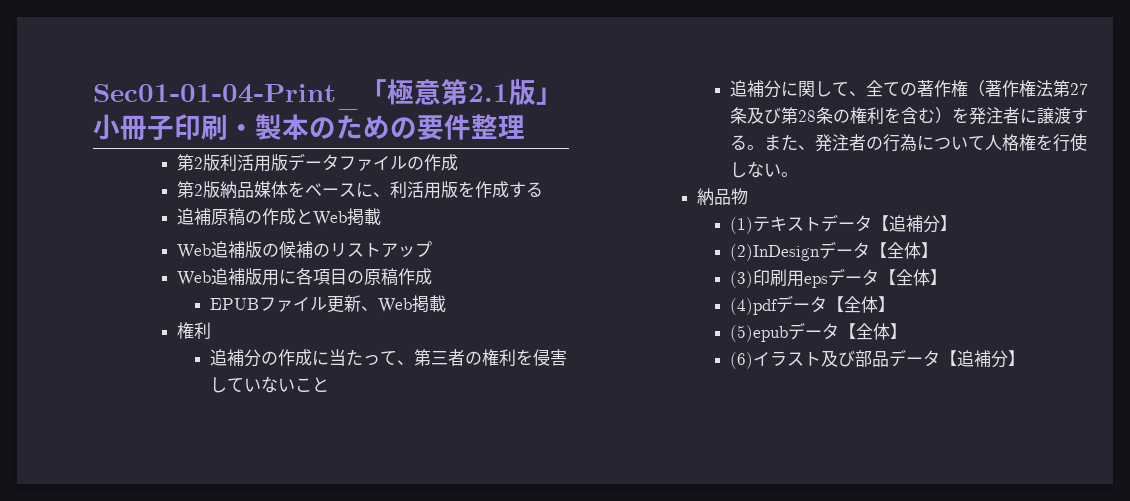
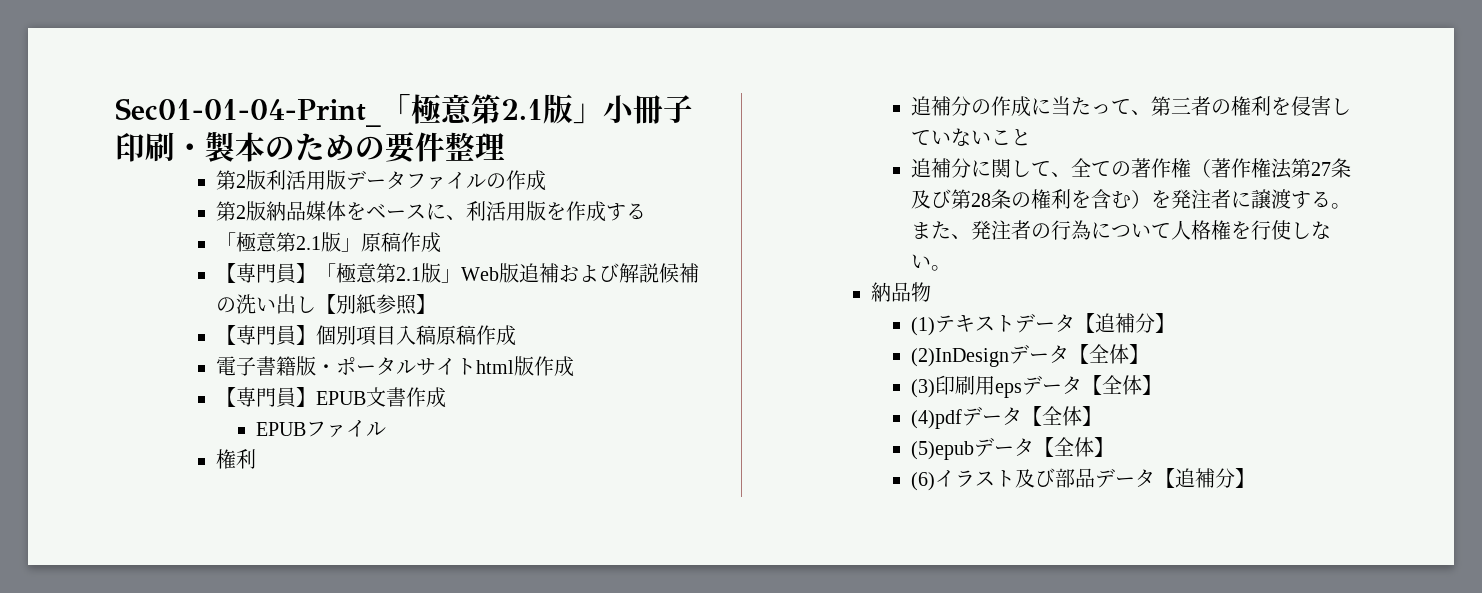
- 追補原稿の作成とWeb掲載
- Web追補版の候補のリストアップ
- Web追補版用に各項目の原稿作成
+ 「極意第2.1版」原稿作成
+ 【専門員】「極意第2.1版」Web版追補および解説候補の洗い出し【別紙参照】
+ 【専門員】個別項目入稿原稿作成
+ 電子書籍版・ポータルサイトhtml版作成
+ 【専門員】EPUB文書作成
- EPUBファイル更新、Web掲載
+ EPUBファイル

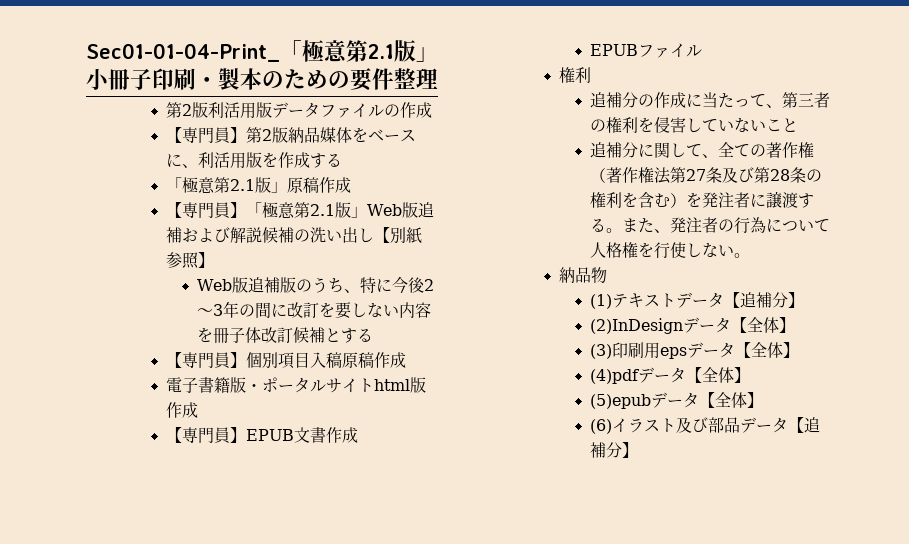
- 第2版納品媒体をベースに、利活用版を作成する
+ 【専門員】第2版納品媒体をベースに、利活用版を作成する
+ Web版追補版のうち、特に今後2～3年の間に改訂を要しない内容を冊子体改訂候補とする

